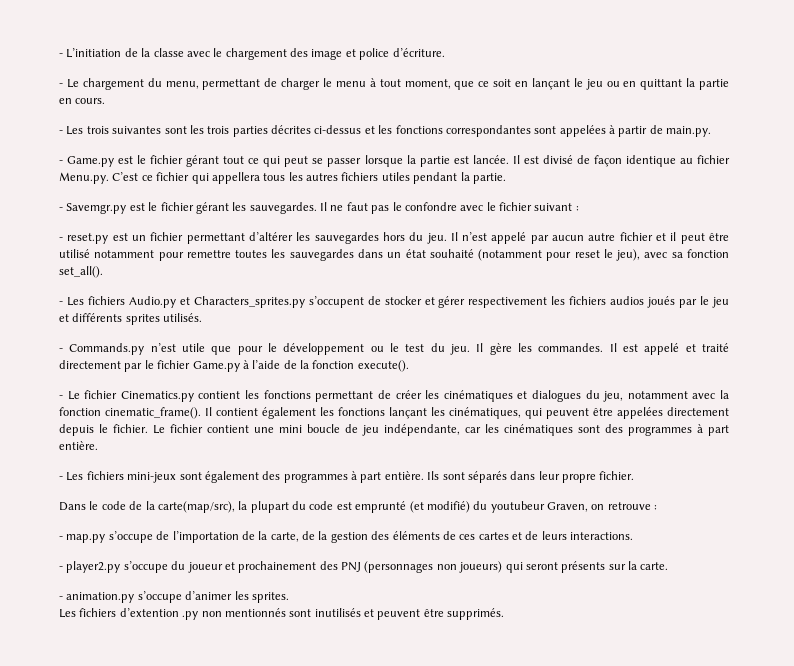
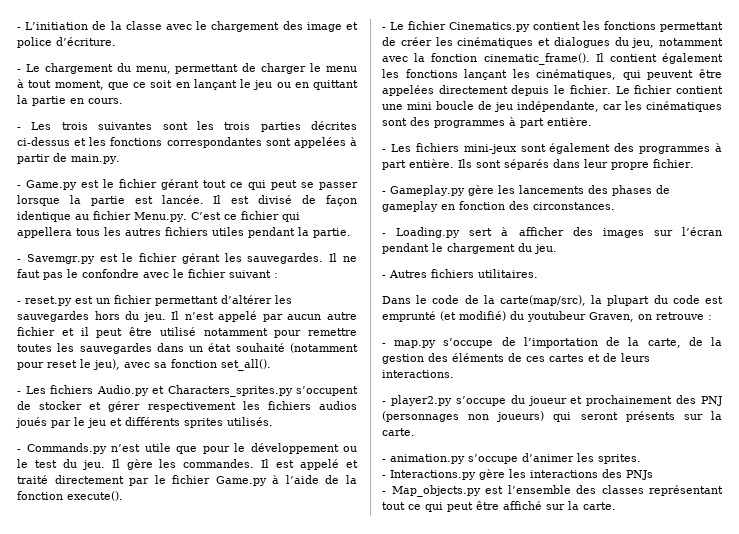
+ - Gameplay.py gère les lancements des phases de gameplay en fonction des circonstances.
+ - Loading.py sert à afficher des images sur l’écran pendant le chargement du jeu.
+ - Autres fichiers utilitaires.
- Les fichiers d’extention .py non mentionnés sont inutilisés et peuvent être supprimés.
+ - Interactions.py gère les interactions des PNJs
+ - Map_objects.py est l’ensemble des classes représentant tout ce qui peut être affiché sur la carte.

